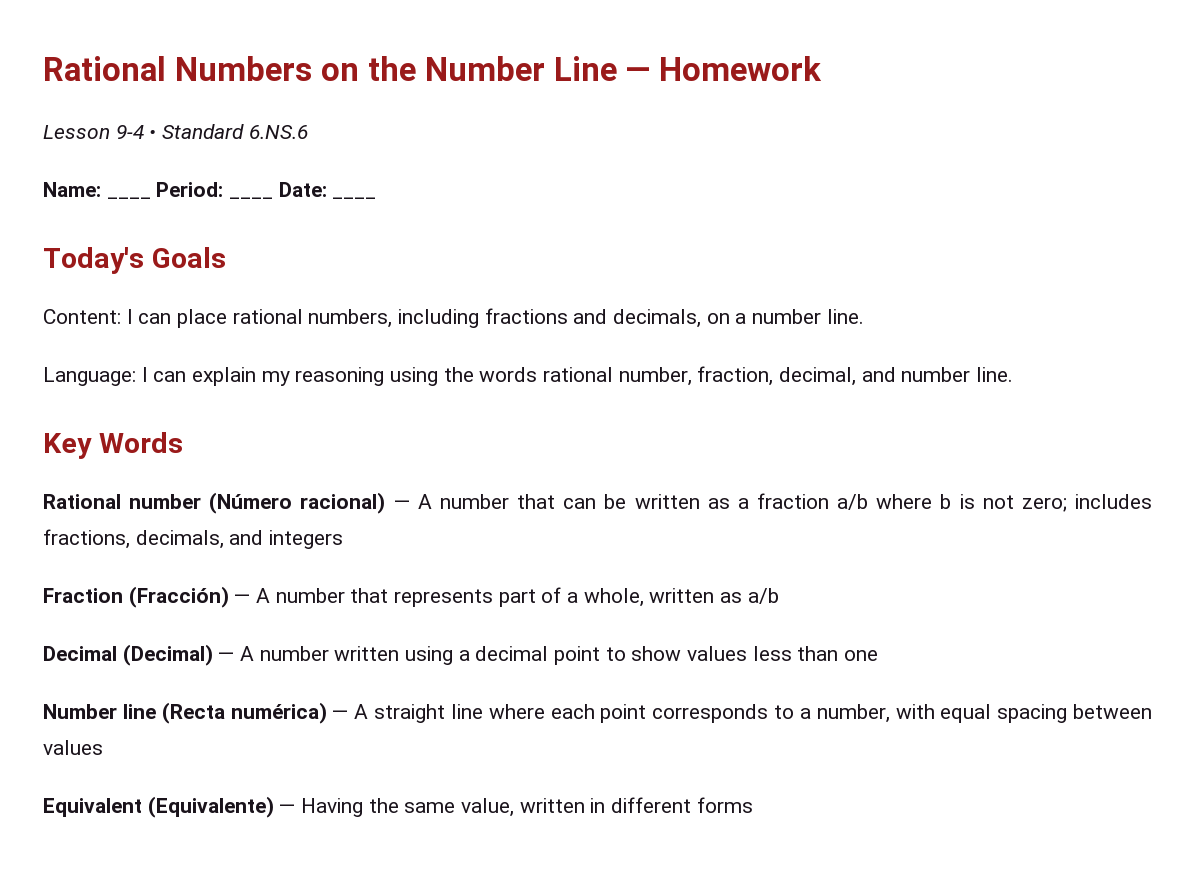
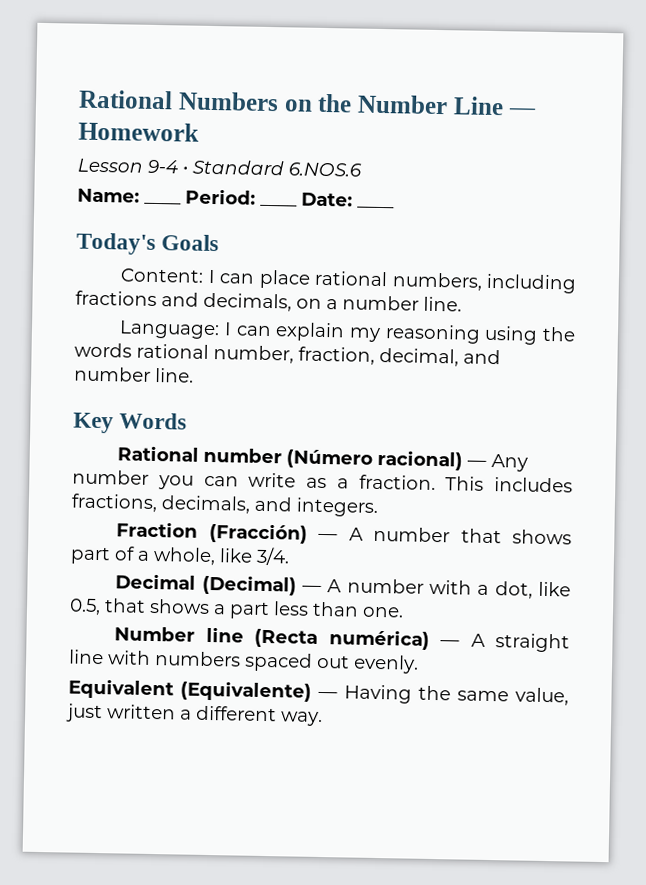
- Lesson 9-4 • Standard 6.NS.6
+ Lesson 9-4 • Standard 6.NOS.6
- Rational number (Número racional) — A number that can be written as a fraction a/b where b is not zero; includes fractions, decimals, and integers
+ Rational number (Número racional) — Any number you can write as a fraction. This includes fractions, decimals, and integers.
- Fraction (Fracción) — A number that represents part of a whole, written as a/b
+ Fraction (Fracción) — A number that shows part of a whole, like 3/4.
- Decimal (Decimal) — A number written using a decimal point to show values less than one
+ Decimal (Decimal) — A number with a dot, like 0.5, that shows a part less than one.
- Number line (Recta numérica) — A straight line where each point corresponds to a number, with equal spacing between values
+ Number line (Recta numérica) — A straight line with numbers spaced out evenly.
- Equivalent (Equivalente) — Having the same value, written in different forms
+ Equivalent (Equivalente) — Having the same value, just written a different way.

